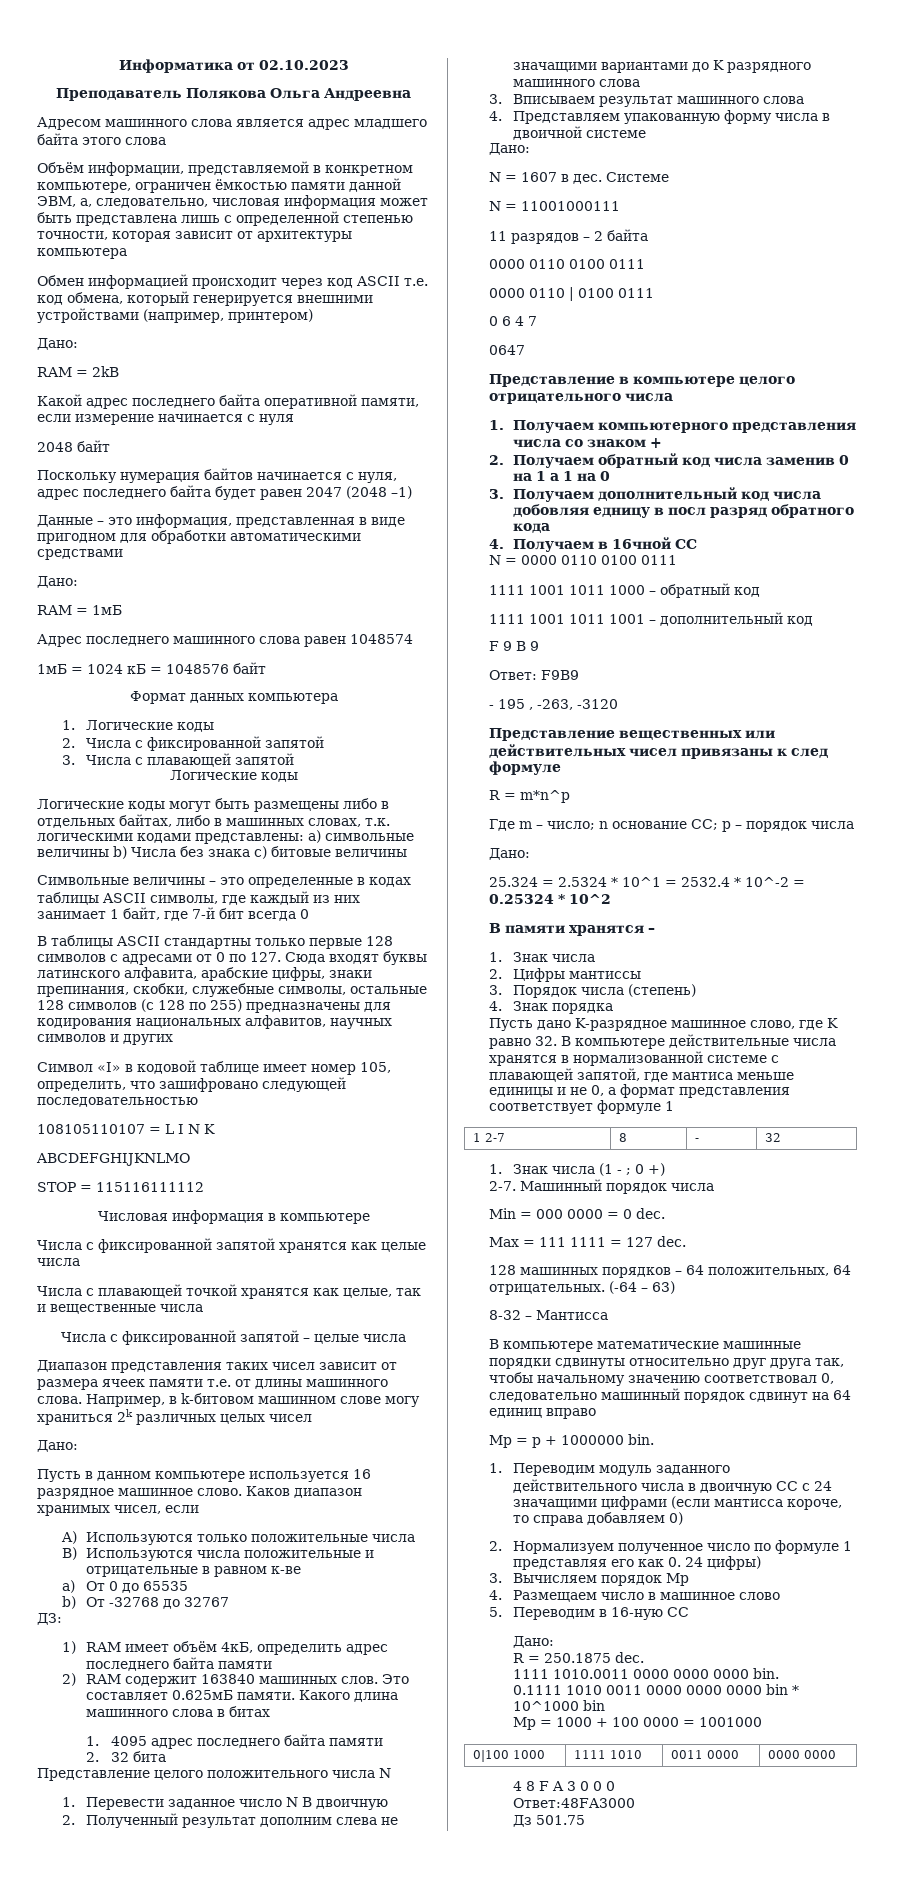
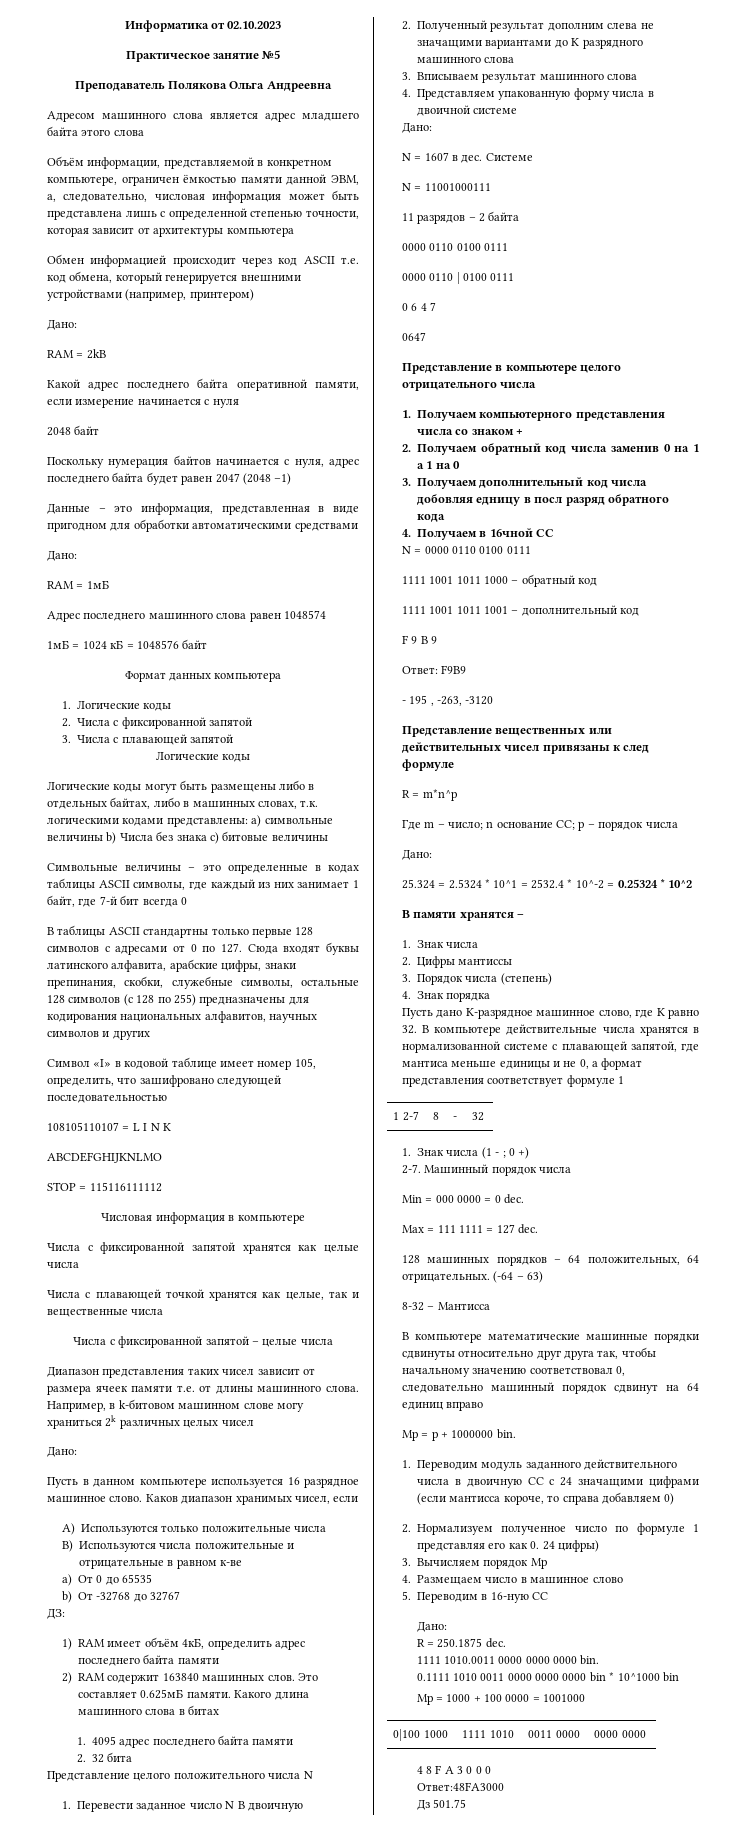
+ Практическое занятие №5

